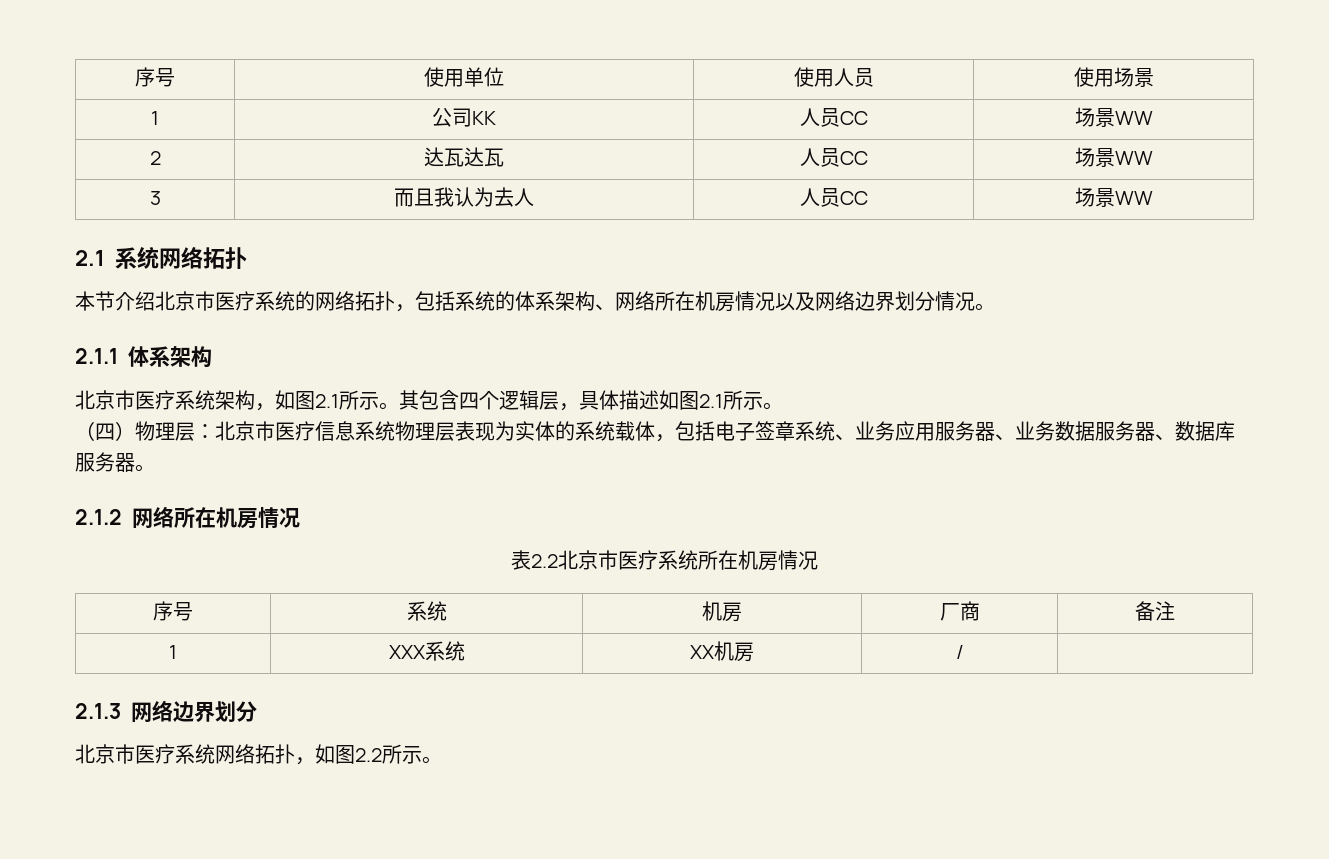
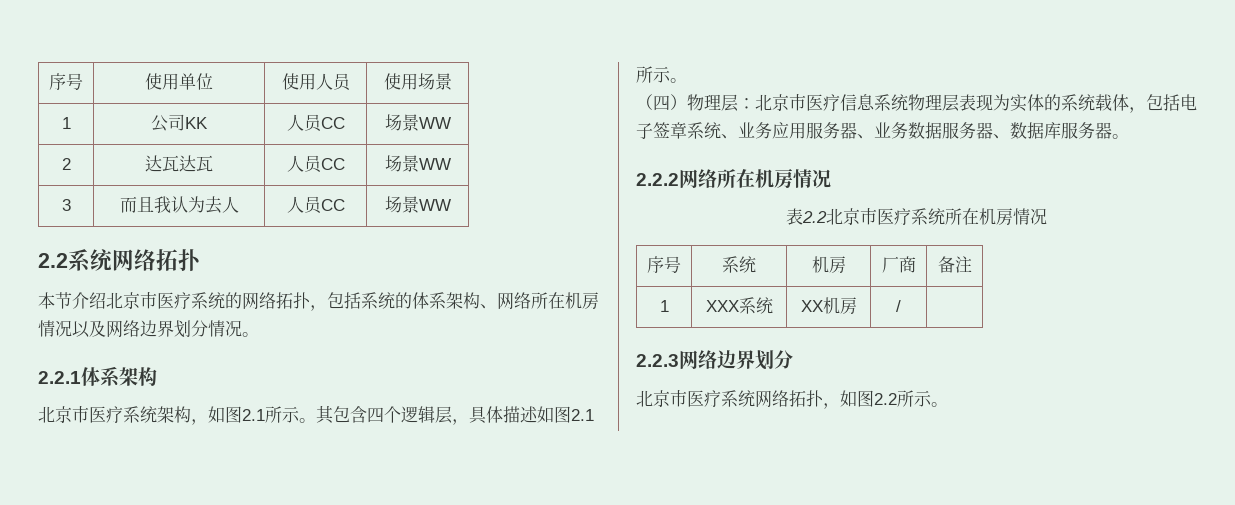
- 2.1系统网络拓扑
+ 2.2系统网络拓扑
- 2.1.1体系架构
+ 2.2.1体系架构
- 2.1.2网络所在机房情况
+ 2.2.2网络所在机房情况
- 2.1.3网络边界划分
+ 2.2.3网络边界划分

